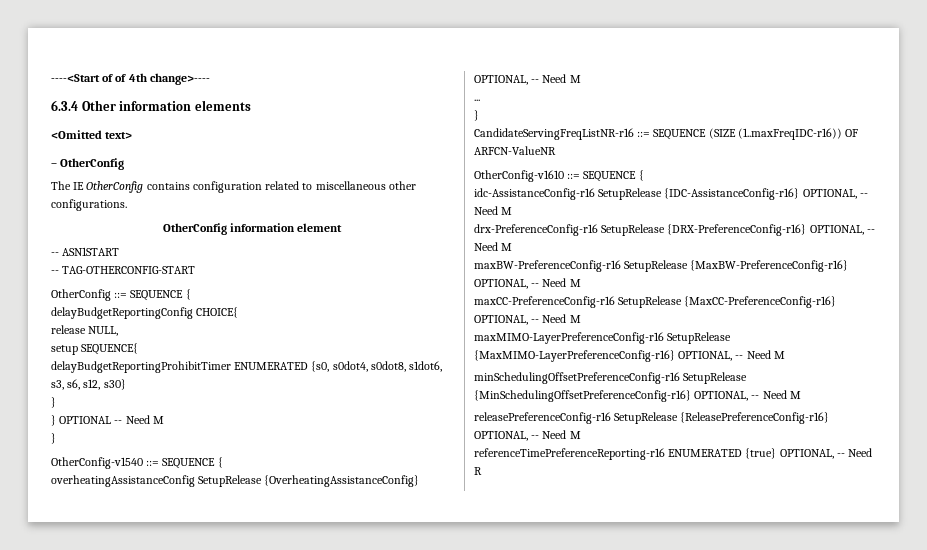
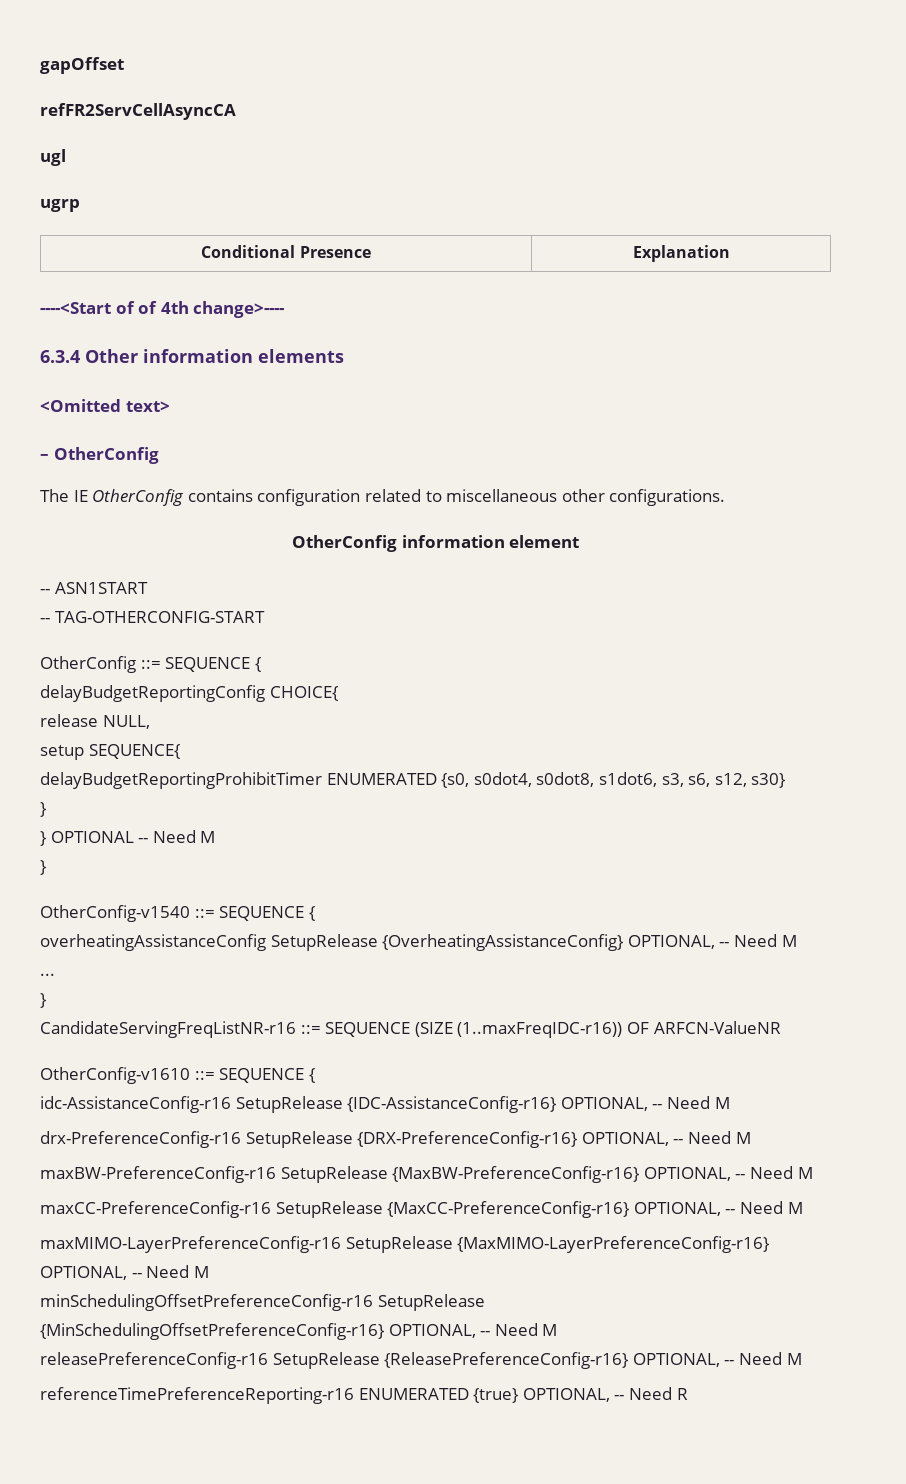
+ gapOffset
+ refFR2ServCellAsyncCA
+ ugl
+ ugrp
+ Conditional Presence | Explanation

